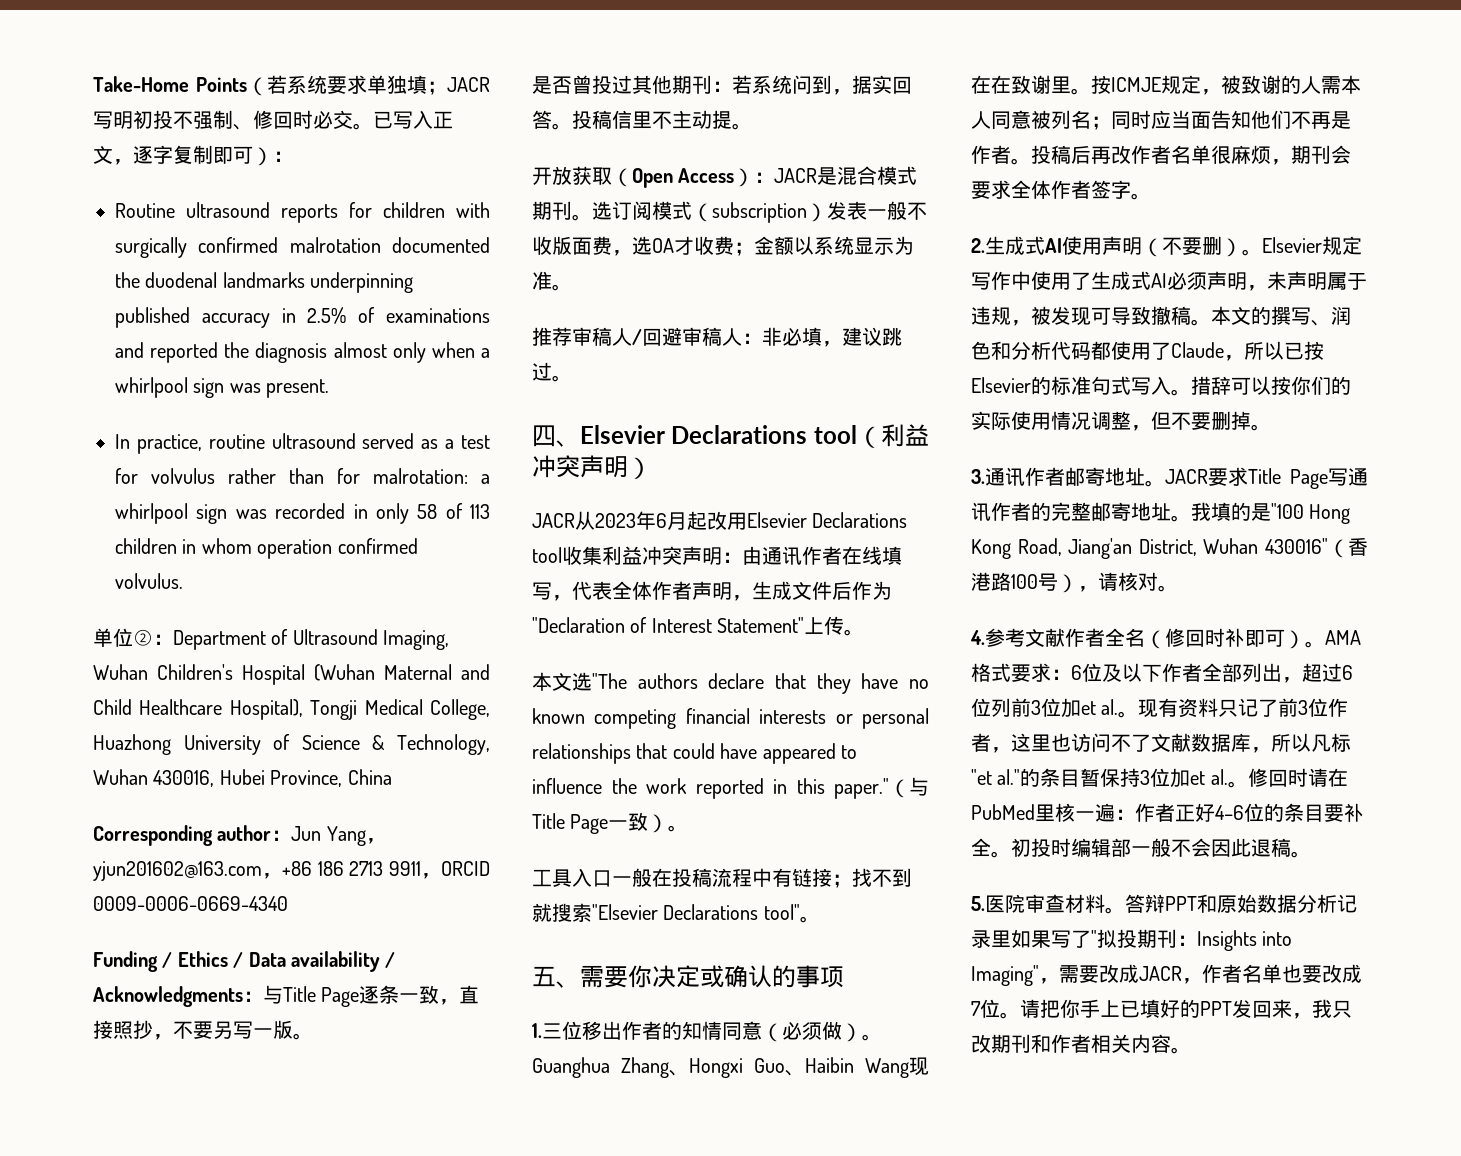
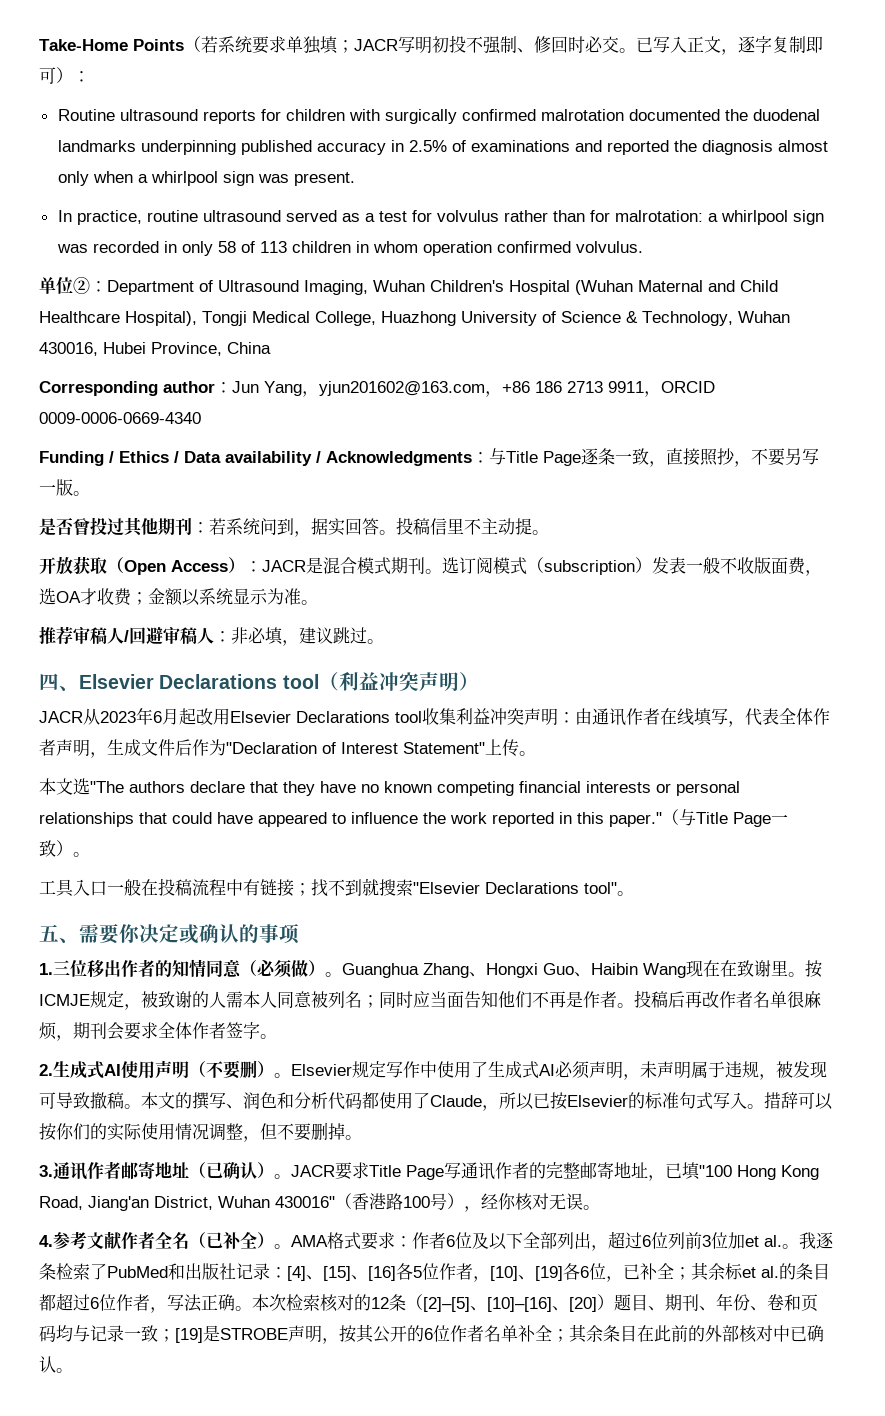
- 3.通讯作者邮寄地址。
+ 3.通讯作者邮寄地址（已确认）。
- JACR要求Title Page写通讯作者的完整邮寄地址。我填的是"100 Hong Kong Road, Jiang'an District, Wuhan 430016"（香港路100号），请核对。
+ JACR要求Title Page写通讯作者的完整邮寄地址，已填"100 Hong Kong Road, Jiang'an District, Wuhan 430016"（香港路100号），经你核对无误。
- 4.参考文献作者全名（修回时补即可）。
+ 4.参考文献作者全名（已补全）。
- AMA格式要求：6位及以下作者全部列出，超过6位列前3位加et al.。
+ AMA格式要求：作者6位及以下全部列出，超过6位列前3位加et al.。
- 现有资料只记了前3位作者，这里也访问不了文献数据库，所以凡标"et al."的条目暂保持3位加et al.。修回时请在PubMed里核一遍：作者正好4–6位的条目要补全。初投时编辑部一般不会因此退稿。
- 5.医院审查材料。答辩PPT和原始数据分析记录里如果写了"拟投期刊：Insights into Imaging"，需要改成JACR，作者名单也要改成7位。请把你手上已填好的PPT发回来，我只改期刊和作者相关内容。
+ 我逐条检索了PubMed和出版社记录：[4]、[15]、[16]各5位作者，[10]、[19]各6位，已补全；其余标et al.的条目都超过6位作者，写法正确。本次检索核对的12条（[2]–[5]、[10]–[16]、[20]）题目、期刊、年份、卷和页码均与记录一致；[19]是STROBE声明，按其公开的6位作者名单补全；其余条目在此前的外部核对中已确认。

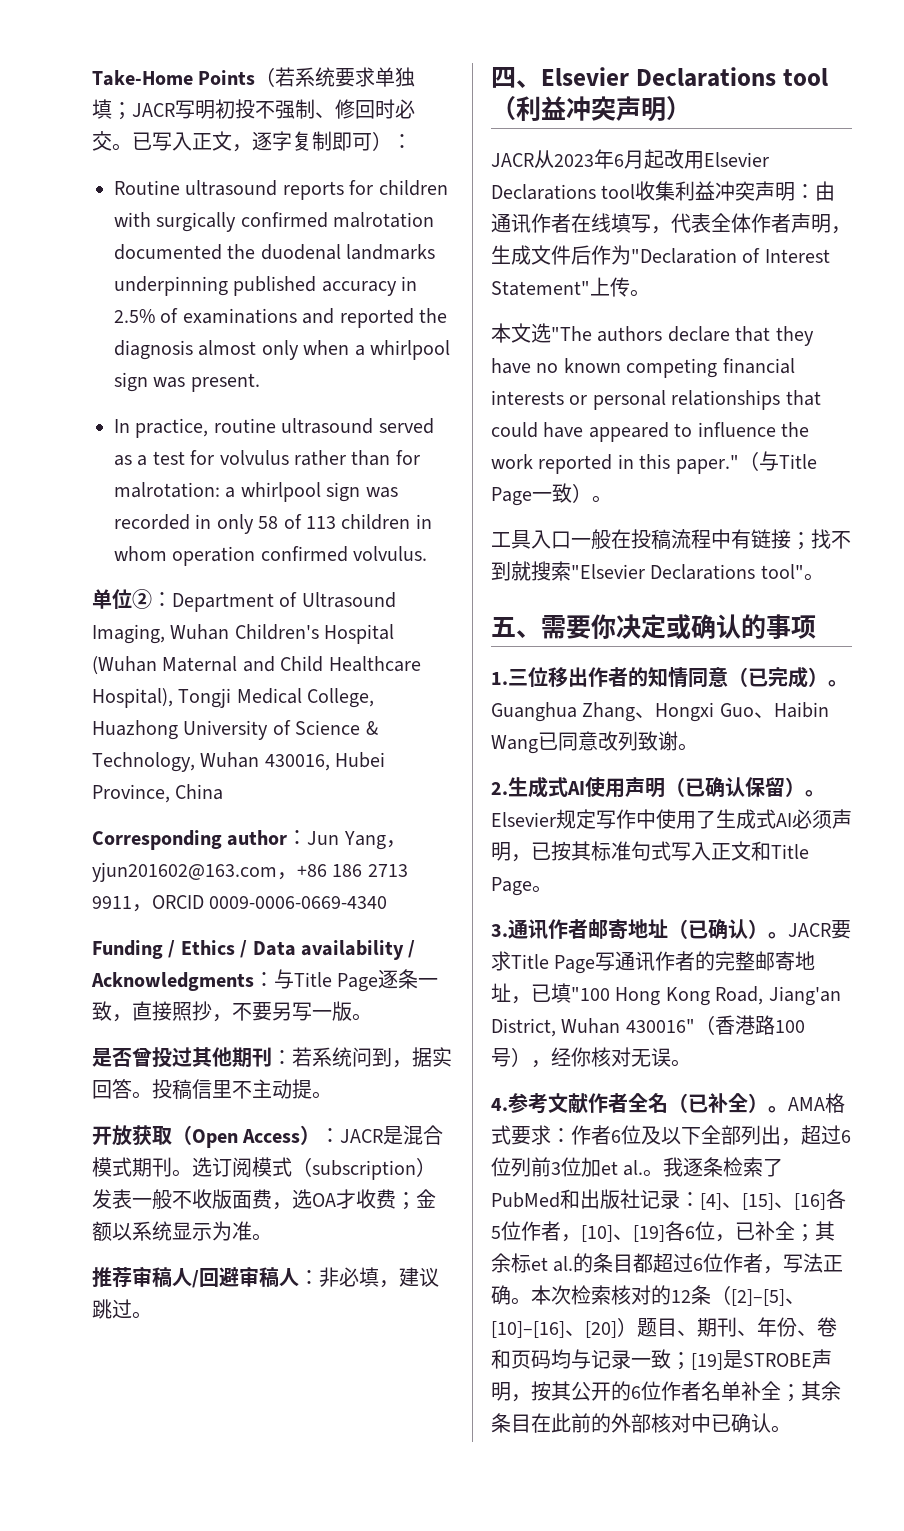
- 1.三位移出作者的知情同意（必须做）。
+ 1.三位移出作者的知情同意（已完成）。
- Guanghua Zhang、Hongxi Guo、Haibin Wang现在在致谢里。按ICMJE规定，被致谢的人需本人同意被列名；同时应当面告知他们不再是作者。投稿后再改作者名单很麻烦，期刊会要求全体作者签字。
+ Guanghua Zhang、Hongxi Guo、Haibin Wang已同意改列致谢。
- 2.生成式AI使用声明（不要删）。
+ 2.生成式AI使用声明（已确认保留）。
- Elsevier规定写作中使用了生成式AI必须声明，未声明属于违规，被发现可导致撤稿。本文的撰写、润色和分析代码都使用了Claude，所以已按Elsevier的标准句式写入。措辞可以按你们的实际使用情况调整，但不要删掉。
+ Elsevier规定写作中使用了生成式AI必须声明，已按其标准句式写入正文和Title Page。

